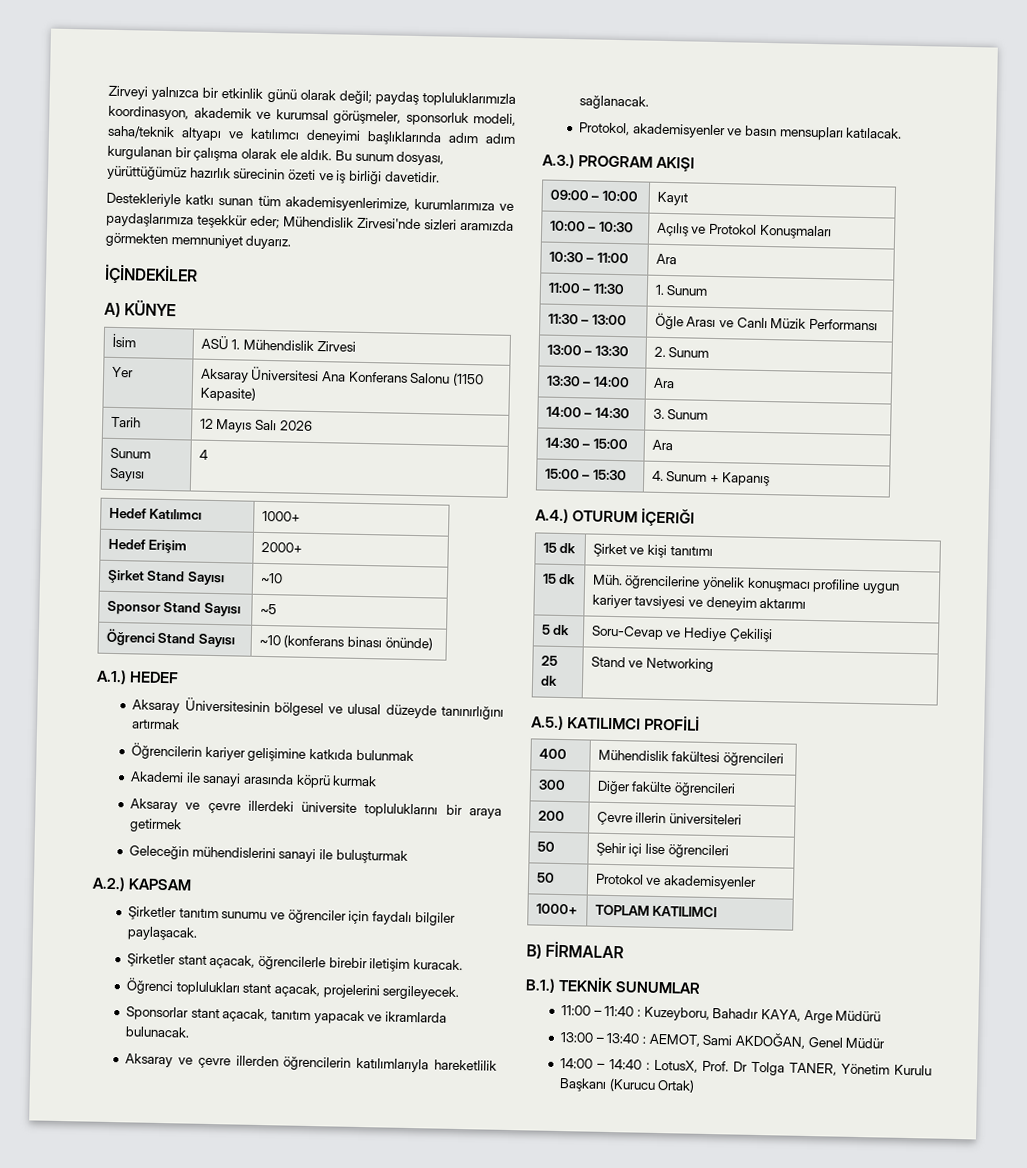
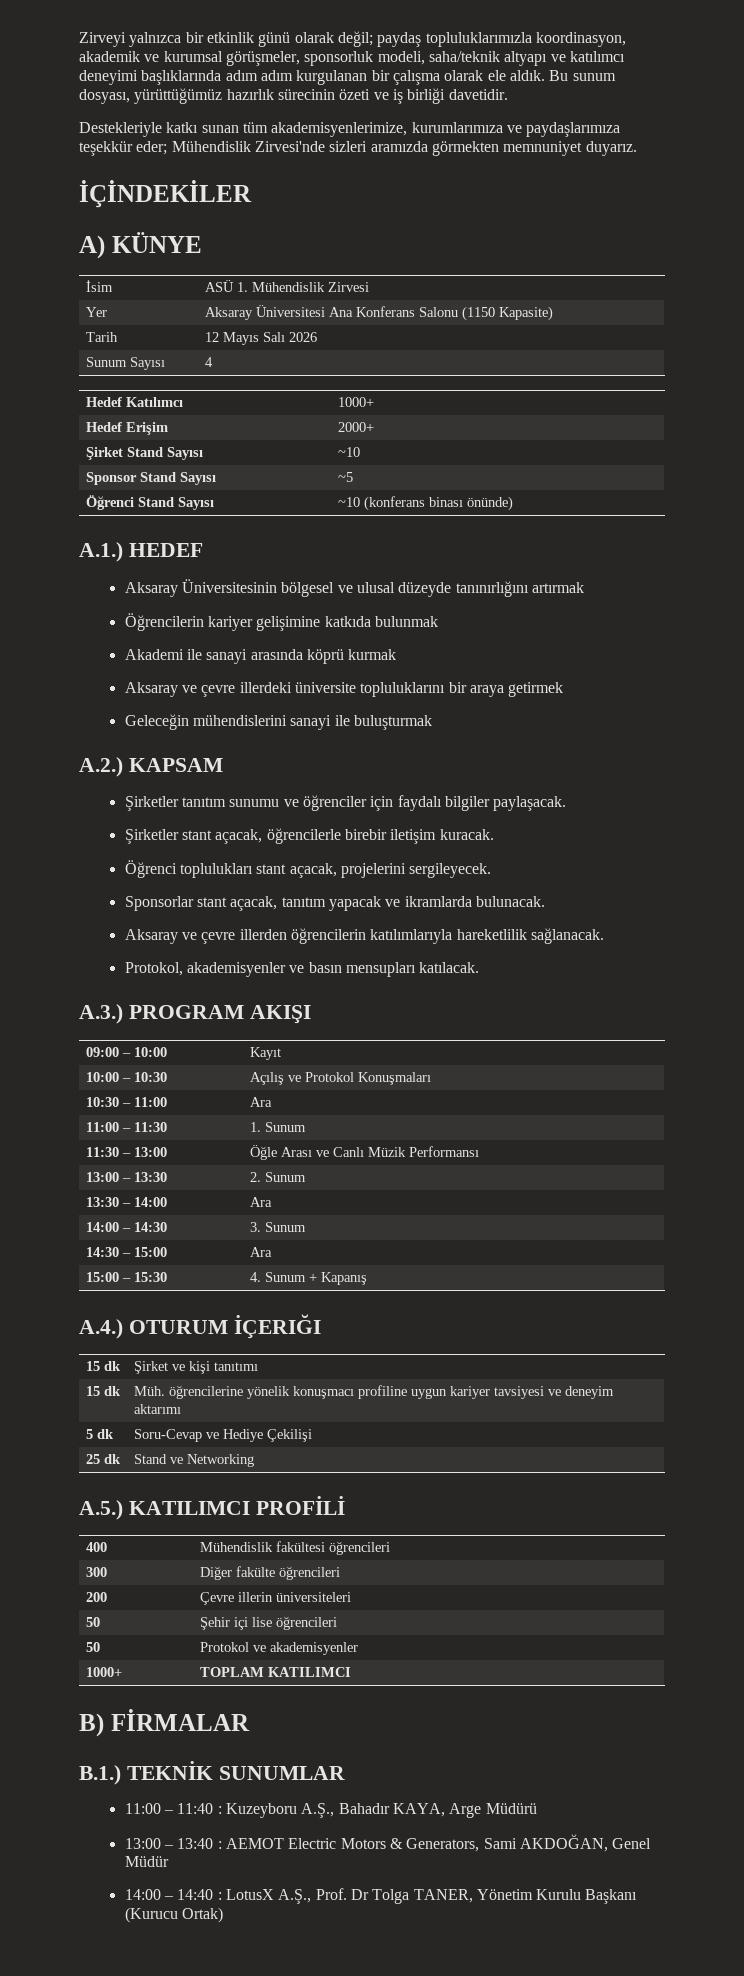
- 11:00 – 11:40 : Kuzeyboru, Bahadır KAYA, Arge Müdürü
+ 11:00 – 11:40 : Kuzeyboru A.Ş., Bahadır KAYA, Arge Müdürü
- 13:00 – 13:40 : AEMOT, Sami AKDOĞAN, Genel Müdür
+ 13:00 – 13:40 : AEMOT Electric Motors & Generators, Sami AKDOĞAN, Genel Müdür
- 14:00 – 14:40 : LotusX, Prof. Dr Tolga TANER, Yönetim Kurulu Başkanı (Kurucu Ortak)
+ 14:00 – 14:40 : LotusX A.Ş., Prof. Dr Tolga TANER, Yönetim Kurulu Başkanı (Kurucu Ortak)

